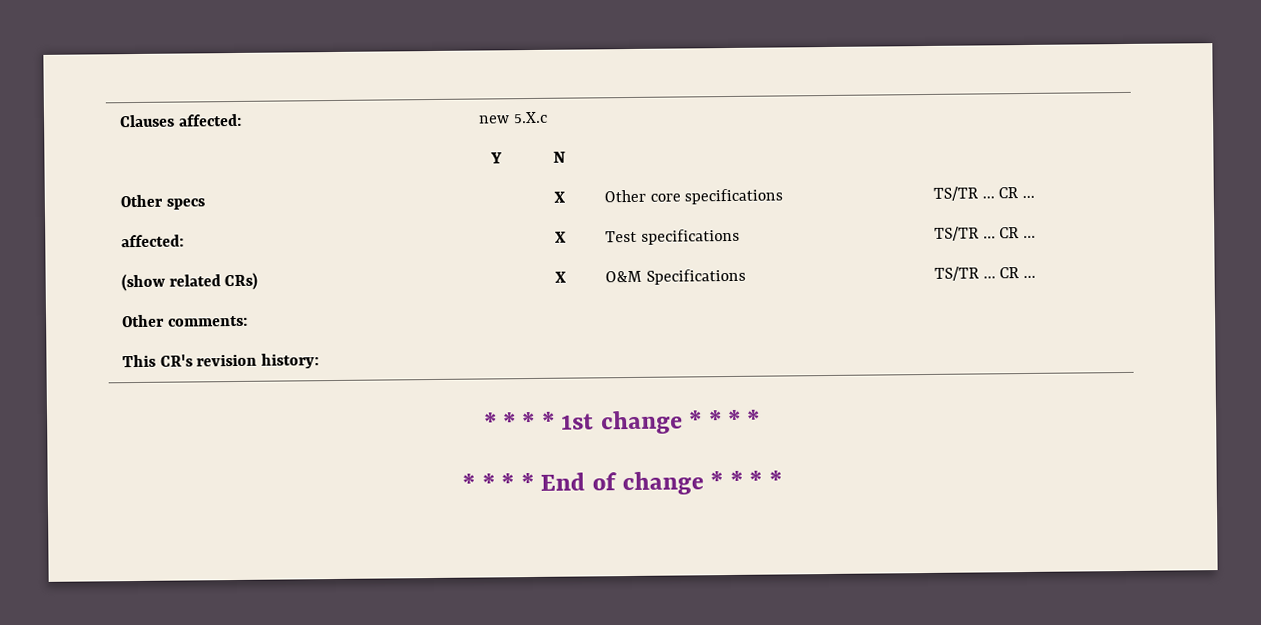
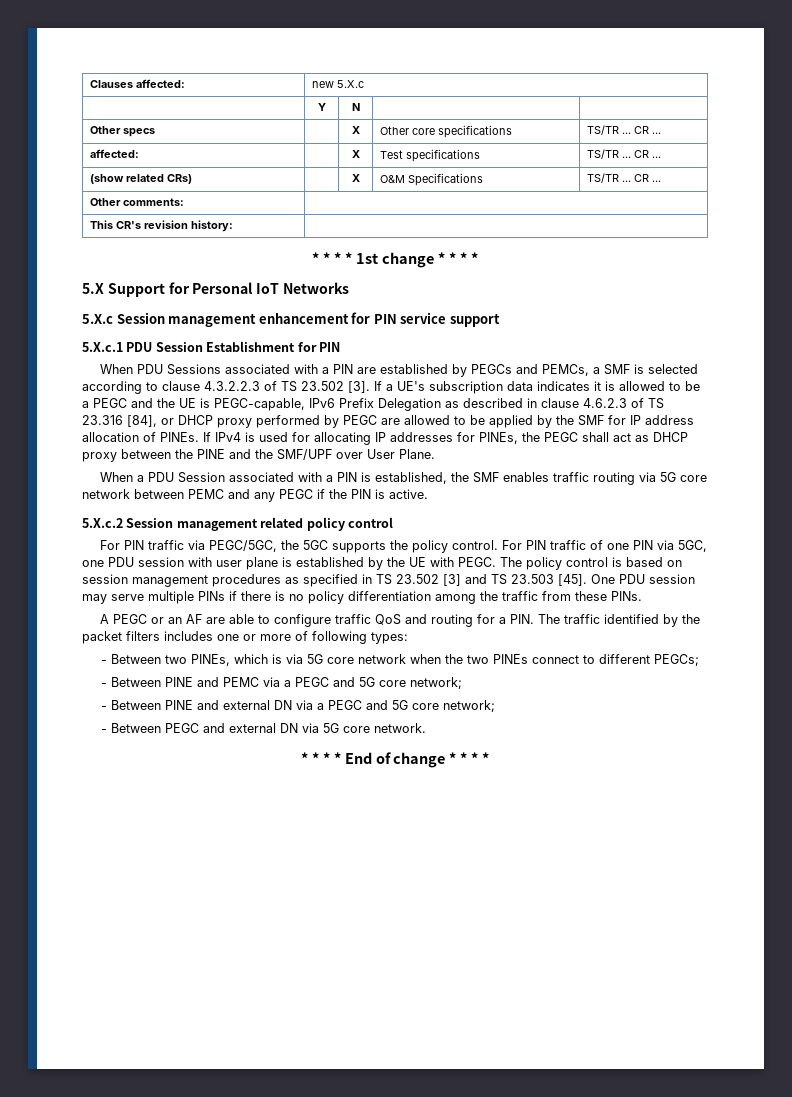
+ 5.X Support for Personal IoT Networks
+ 5.X.c Session management enhancement for PIN service support
+ 5.X.c.1 PDU Session Establishment for PIN
+ When PDU Sessions associated with a PIN are established by PEGCs and PEMCs, a SMF is selected according to clause 4.3.2.2.3 of TS 23.502 [3]. If a UE's subscription data indicates it is allowed to be a PEGC and the UE is PEGC-capable, IPv6 Prefix Delegation as described in clause 4.6.2.3 of TS 23.316 [84], or DHCP proxy performed by PEGC are allowed to be applied by the SMF for IP address allocation of PINEs. If IPv4 is used for allocating IP addresses for PINEs, the PEGC shall act as DHCP proxy between the PINE and the SMF/UPF over User Plane.
+ When a PDU Session associated with a PIN is established, the SMF enables traffic routing via 5G core network between PEMC and any PEGC if the PIN is active.
+ 5.X.c.2 Session management related policy control
+ For PIN traffic via PEGC/5GC, the 5GC supports the policy control. For PIN traffic of one PIN via 5GC, one PDU session with user plane is established by the UE with PEGC. The policy control is based on session management procedures as specified in TS 23.502 [3] and TS 23.503 [45]. One PDU session may serve multiple PINs if there is no policy differentiation among the traffic from these PINs.
+ A PEGC or an AF are able to configure traffic QoS and routing for a PIN. The traffic identified by the packet filters includes one or more of following types:
+ - Between two PINEs, which is via 5G core network when the two PINEs connect to different PEGCs;
+ - Between PINE and PEMC via a PEGC and 5G core network;
+ - Between PINE and external DN via a PEGC and 5G core network;
+ - Between PEGC and external DN via 5G core network.

